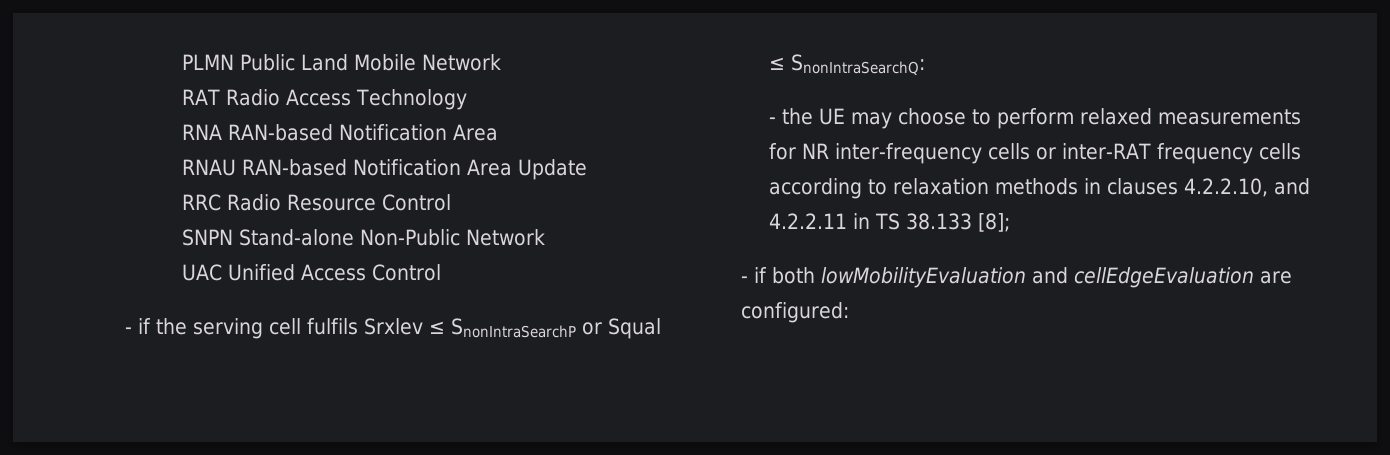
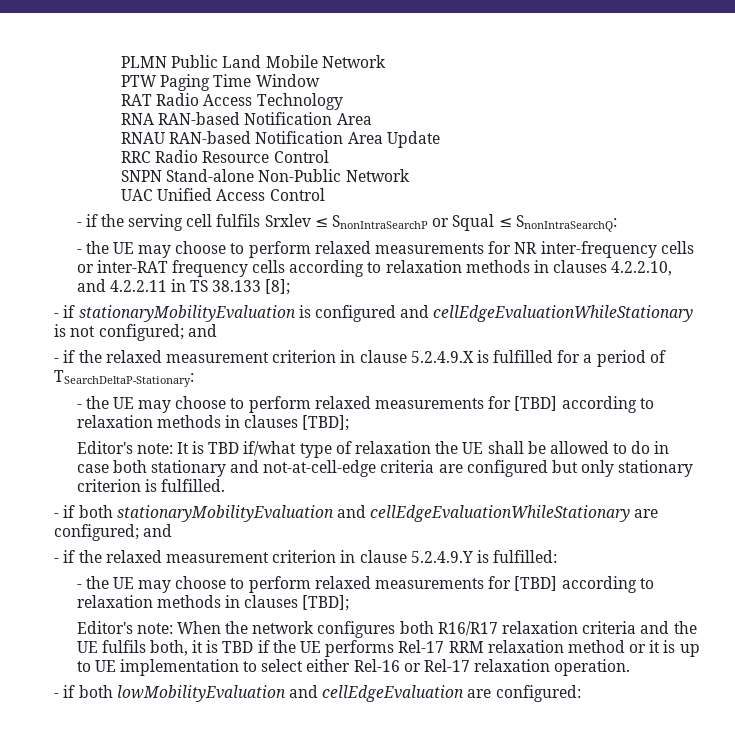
+ PTW Paging Time Window
+ - if stationaryMobilityEvaluation is configured and cellEdgeEvaluationWhileStationary is not configured; and
+ - if the relaxed measurement criterion in clause 5.2.4.9.X is fulfilled for a period of TSearchDeltaP-Stationary:
+ - the UE may choose to perform relaxed measurements for [TBD] according to relaxation methods in clauses [TBD];
+ Editor's note: It is TBD if/what type of relaxation the UE shall be allowed to do in case both stationary and not-at-cell-edge criteria are configured but only stationary criterion is fulfilled.
+ - if both stationaryMobilityEvaluation and cellEdgeEvaluationWhileStationary are configured; and
+ - if the relaxed measurement criterion in clause 5.2.4.9.Y is fulfilled:
+ - the UE may choose to perform relaxed measurements for [TBD] according to relaxation methods in clauses [TBD];
+ Editor's note: When the network configures both R16/R17 relaxation criteria and the UE fulfils both, it is TBD if the UE performs Rel-17 RRM relaxation method or it is up to UE implementation to select either Rel-16 or Rel-17 relaxation operation.

